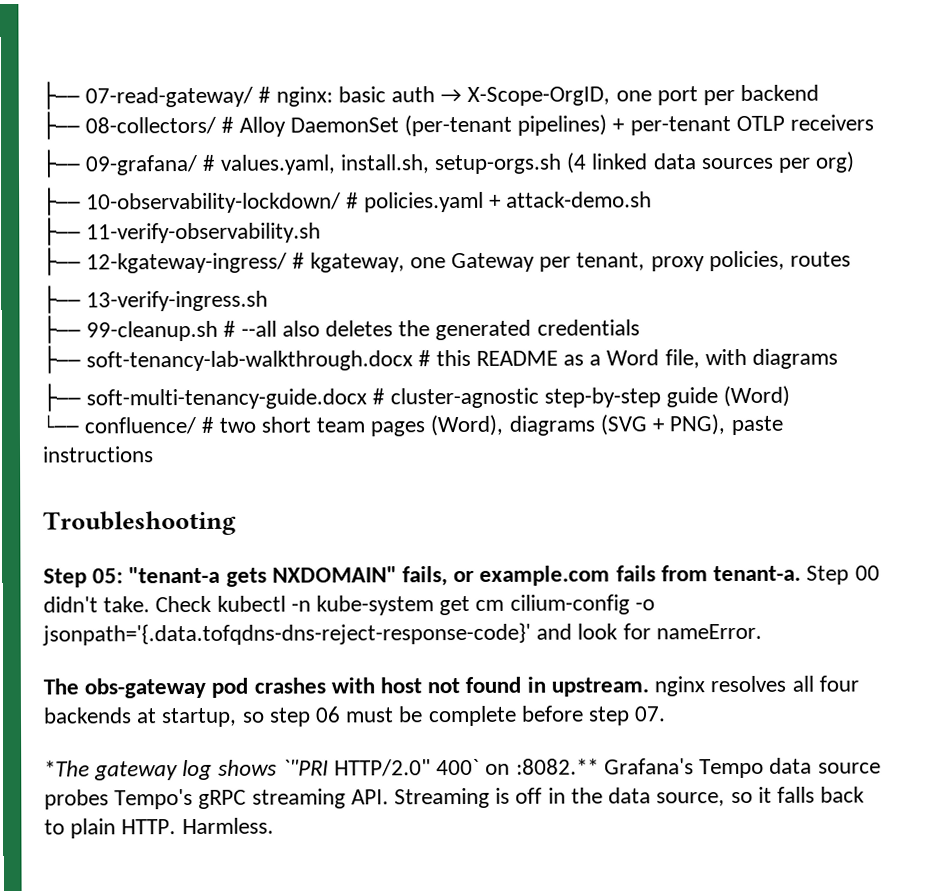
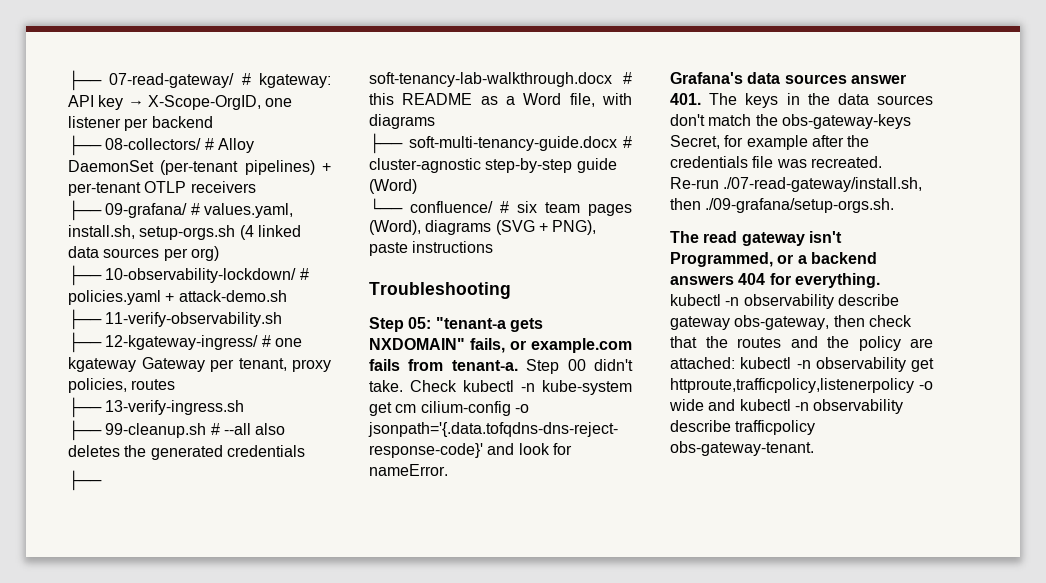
- ├── 07-read-gateway/ # nginx: basic auth → X-Scope-OrgID, one port per backend
+ ├── 07-read-gateway/ # kgateway: API key → X-Scope-OrgID, one listener per backend
- ├── 12-kgateway-ingress/ # kgateway, one Gateway per tenant, proxy policies, routes
+ ├── 12-kgateway-ingress/ # one kgateway Gateway per tenant, proxy policies, routes
- └── confluence/ # two short team pages (Word), diagrams (SVG + PNG), paste instructions
+ └── confluence/ # six team pages (Word), diagrams (SVG + PNG), paste instructions
- The obs-gateway pod crashes with host not found in upstream. nginx resolves all four backends at startup, so step 06 must be complete before step 07.
- *The gateway log shows `"PRI HTTP/2.0" 400` on :8082.** Grafana's Tempo data source probes Tempo's gRPC streaming API. Streaming is off in the data source, so it falls back to plain HTTP. Harmless.
+ Grafana's data sources answer 401. The keys in the data sources don't match the obs-gateway-keys Secret, for example after the credentials file was recreated. Re-run ./07-read-gateway/install.sh, then ./09-grafana/setup-orgs.sh.
+ The read gateway isn't Programmed, or a backend answers 404 for everything. kubectl -n observability describe gateway obs-gateway, then check that the routes and the policy are attached: kubectl -n observability get httproute,trafficpolicy,listenerpolicy -o wide and kubectl -n observability describe trafficpolicy obs-gateway-tenant.

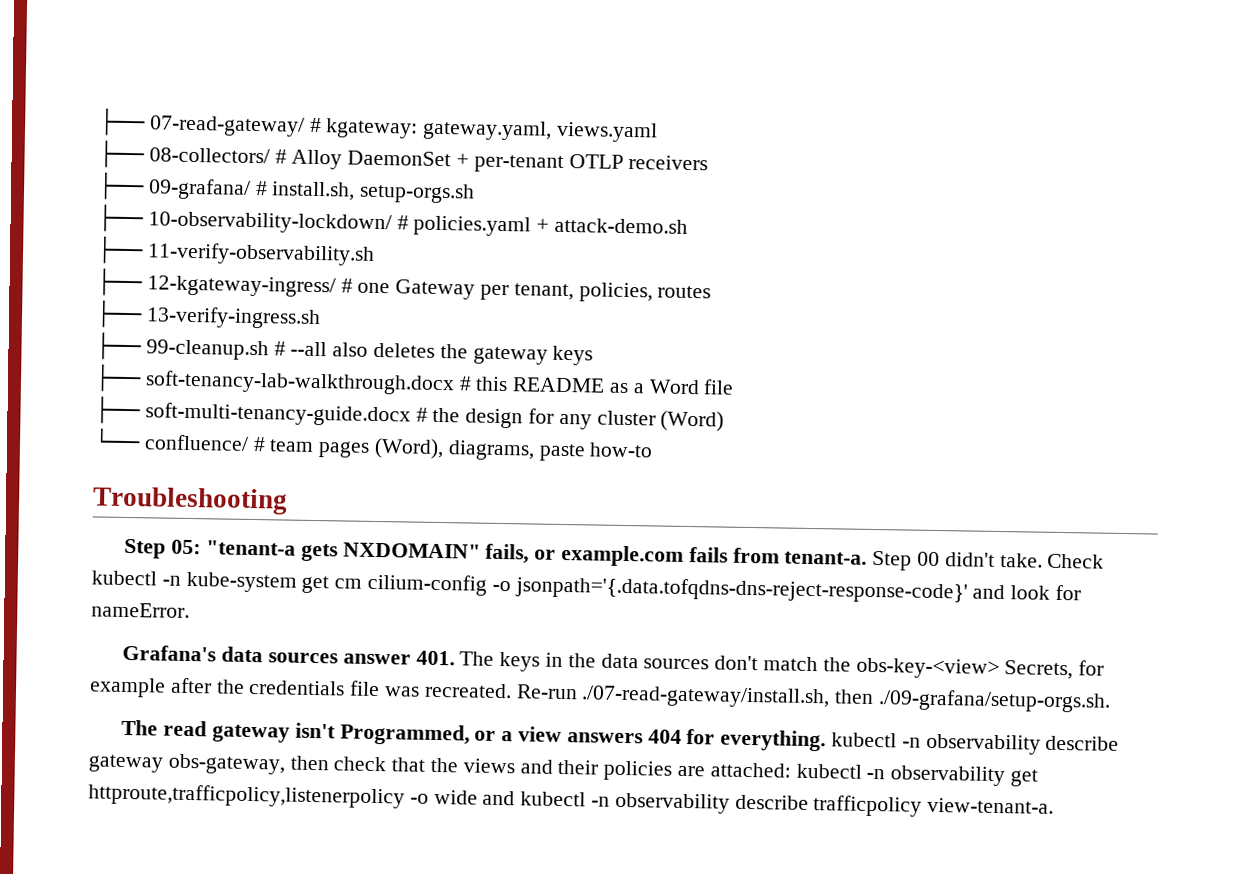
- ├── 07-read-gateway/ # kgateway: API key → X-Scope-OrgID, one listener per backend
+ ├── 07-read-gateway/ # kgateway: gateway.yaml, views.yaml
- ├── 08-collectors/ # Alloy DaemonSet (per-tenant pipelines) + per-tenant OTLP receivers
+ ├── 08-collectors/ # Alloy DaemonSet + per-tenant OTLP receivers
- ├── 09-grafana/ # values.yaml, install.sh, setup-orgs.sh (4 linked data sources per org)
+ ├── 09-grafana/ # install.sh, setup-orgs.sh
- ├── 12-kgateway-ingress/ # one kgateway Gateway per tenant, proxy policies, routes
+ ├── 12-kgateway-ingress/ # one Gateway per tenant, policies, routes
- ├── 99-cleanup.sh # --all also deletes the generated credentials
+ ├── 99-cleanup.sh # --all also deletes the gateway keys
- ├── soft-tenancy-lab-walkthrough.docx # this README as a Word file, with diagrams
+ ├── soft-tenancy-lab-walkthrough.docx # this README as a Word file
- ├── soft-multi-tenancy-guide.docx # cluster-agnostic step-by-step guide (Word)
+ ├── soft-multi-tenancy-guide.docx # the design for any cluster (Word)
- └── confluence/ # six team pages (Word), diagrams (SVG + PNG), paste instructions
+ └── confluence/ # team pages (Word), diagrams, paste how-to
- Grafana's data sources answer 401. The keys in the data sources don't match the obs-gateway-keys Secret, for example after the credentials file was recreated.
+ Grafana's data sources answer 401. The keys in the data sources don't match the obs-key-<view> Secrets, for example after the credentials file was recreated.
- The read gateway isn't Programmed, or a backend answers 404 for everything. kubectl -n observability describe gateway obs-gateway, then check that the routes and the policy are attached: kubectl -n observability get httproute,trafficpolicy,listenerpolicy -o wide and kubectl -n observability describe trafficpolicy obs-gateway-tenant.
+ The read gateway isn't Programmed, or a view answers 404 for everything. kubectl -n observability describe gateway obs-gateway, then check that the views and their policies are attached: kubectl -n observability get httproute,trafficpolicy,listenerpolicy -o wide and kubectl -n observability describe trafficpolicy view-tenant-a.

